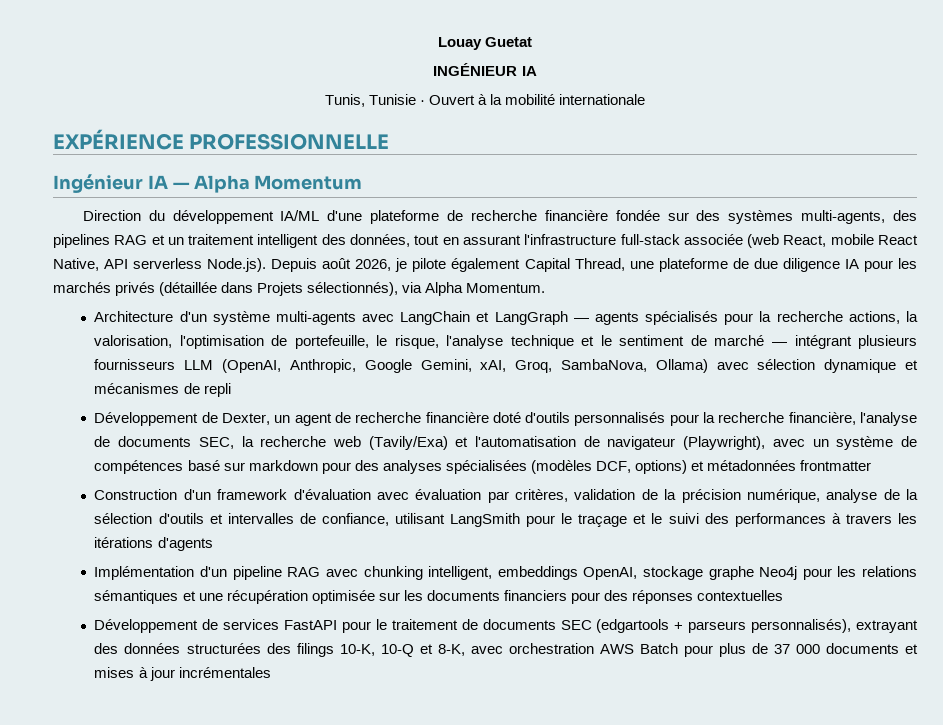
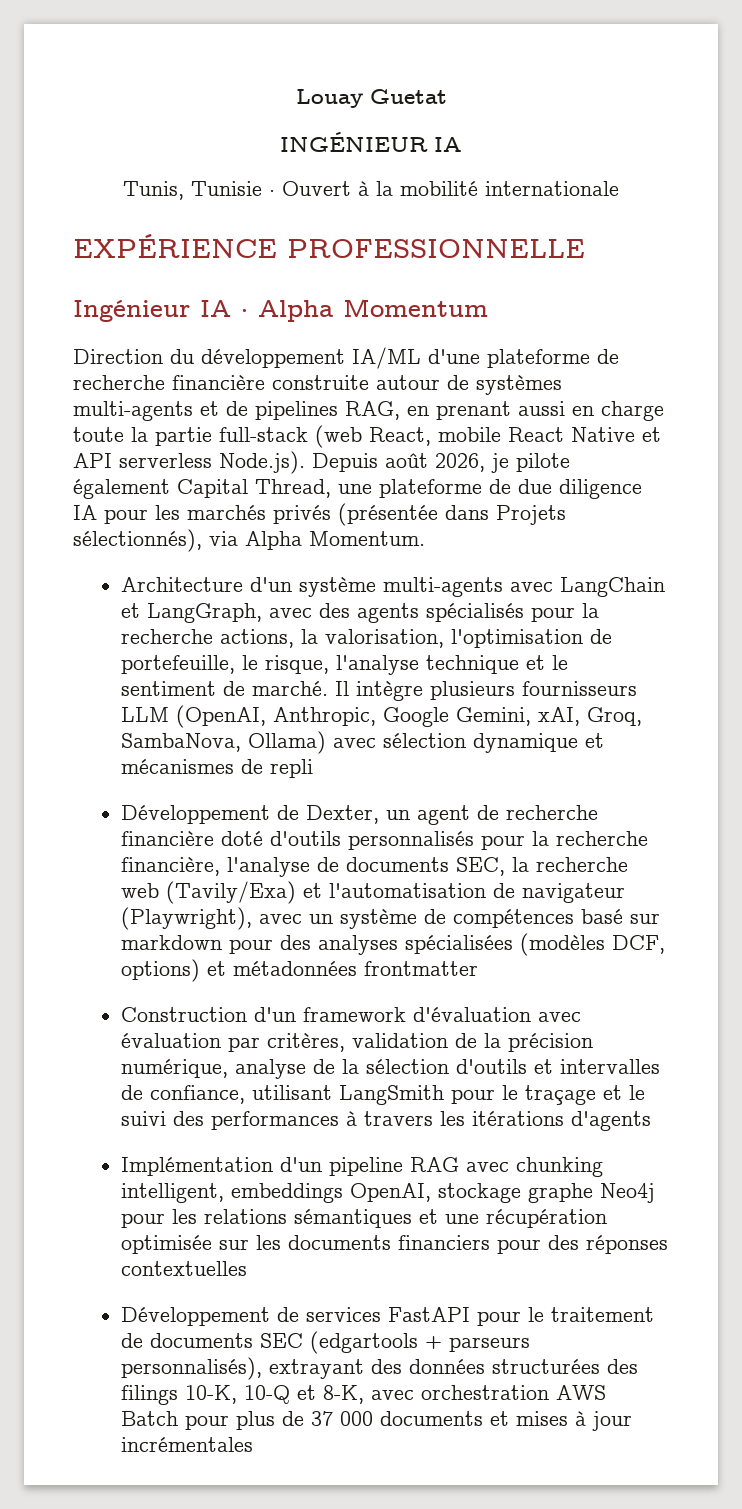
- Ingénieur IA — Alpha Momentum
+ Ingénieur IA · Alpha Momentum
- Direction du développement IA/ML d'une plateforme de recherche financière fondée sur des systèmes multi-agents, des pipelines RAG et un traitement intelligent des données, tout en assurant l'infrastructure full-stack associée (web React, mobile React Native, API serverless Node.js). Depuis août 2026, je pilote également Capital Thread, une plateforme de due diligence IA pour les marchés privés (détaillée dans Projets sélectionnés), via Alpha Momentum.
+ Direction du développement IA/ML d'une plateforme de recherche financière construite autour de systèmes multi-agents et de pipelines RAG, en prenant aussi en charge toute la partie full-stack (web React, mobile React Native et API serverless Node.js). Depuis août 2026, je pilote également Capital Thread, une plateforme de due diligence IA pour les marchés privés (présentée dans Projets sélectionnés), via Alpha Momentum.
- Architecture d'un système multi-agents avec LangChain et LangGraph — agents spécialisés pour la recherche actions, la valorisation, l'optimisation de portefeuille, le risque, l'analyse technique et le sentiment de marché — intégrant plusieurs fournisseurs LLM (OpenAI, Anthropic, Google Gemini, xAI, Groq, SambaNova, Ollama) avec sélection dynamique et mécanismes de repli
+ Architecture d'un système multi-agents avec LangChain et LangGraph, avec des agents spécialisés pour la recherche actions, la valorisation, l'optimisation de portefeuille, le risque, l'analyse technique et le sentiment de marché. Il intègre plusieurs fournisseurs LLM (OpenAI, Anthropic, Google Gemini, xAI, Groq, SambaNova, Ollama) avec sélection dynamique et mécanismes de repli

